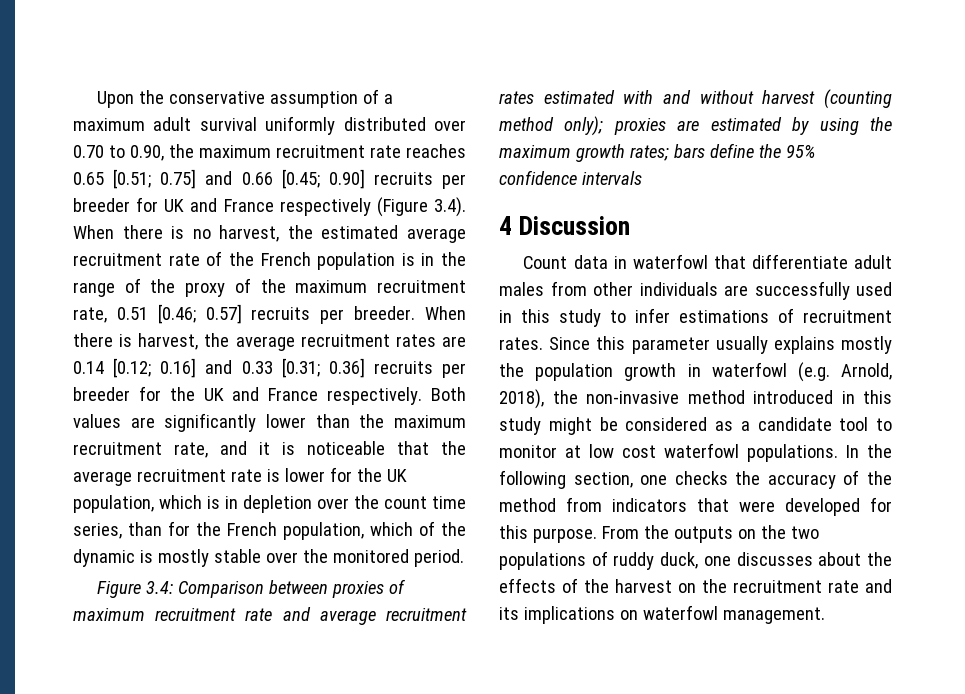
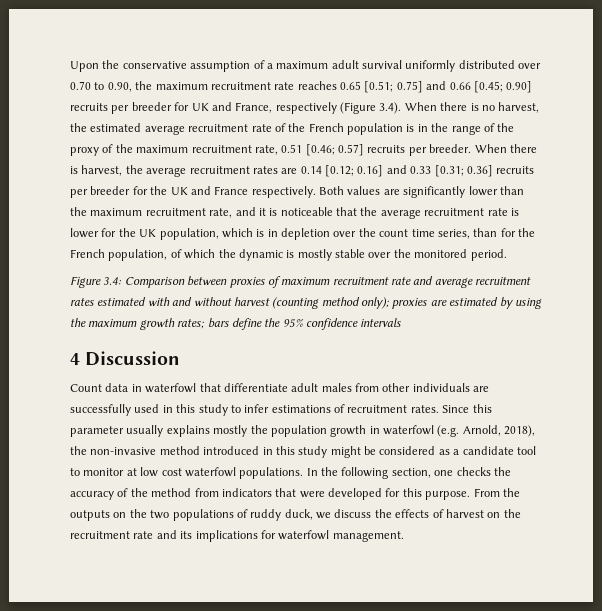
- 0.90] recruits per breeder for UK and France respectively (Figure 3.4). When there is no harvest, the estimated average recruitment rate of the French population is in the range of the proxy of the maximum recruitment rate, 0.51 [0.46;
+ 0.90] recruits per breeder for UK and France, respectively (Figure 3.4). When there is no harvest, the estimated average recruitment rate of the French population is in the range of the proxy of the maximum recruitment rate, 0.51 [0.46;
- Both values are significantly lower than the maximum recruitment rate, and it is noticeable that the average recruitment rate is lower for the UK population, which is in depletion over the count time series, than for the French population, which of the dynamic is mostly stable over the monitored period.
+ Both values are significantly lower than the maximum recruitment rate, and it is noticeable that the average recruitment rate is lower for the UK population, which is in depletion over the count time series, than for the French population, of which the dynamic is mostly stable over the monitored period.
- From the outputs on the two populations of ruddy duck, one discusses about the effects of the harvest on the recruitment rate and its implications on waterfowl management.
+ From the outputs on the two populations of ruddy duck, we discuss the effects of harvest on the recruitment rate and its implications for waterfowl management.

